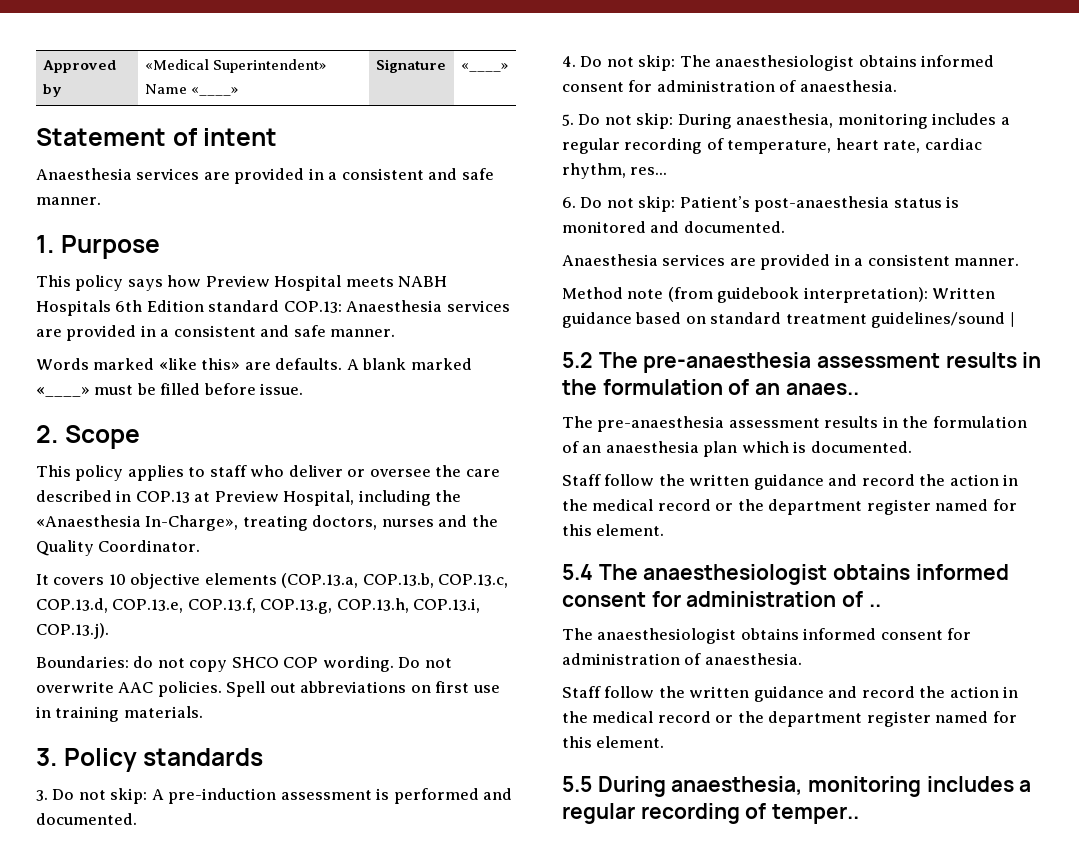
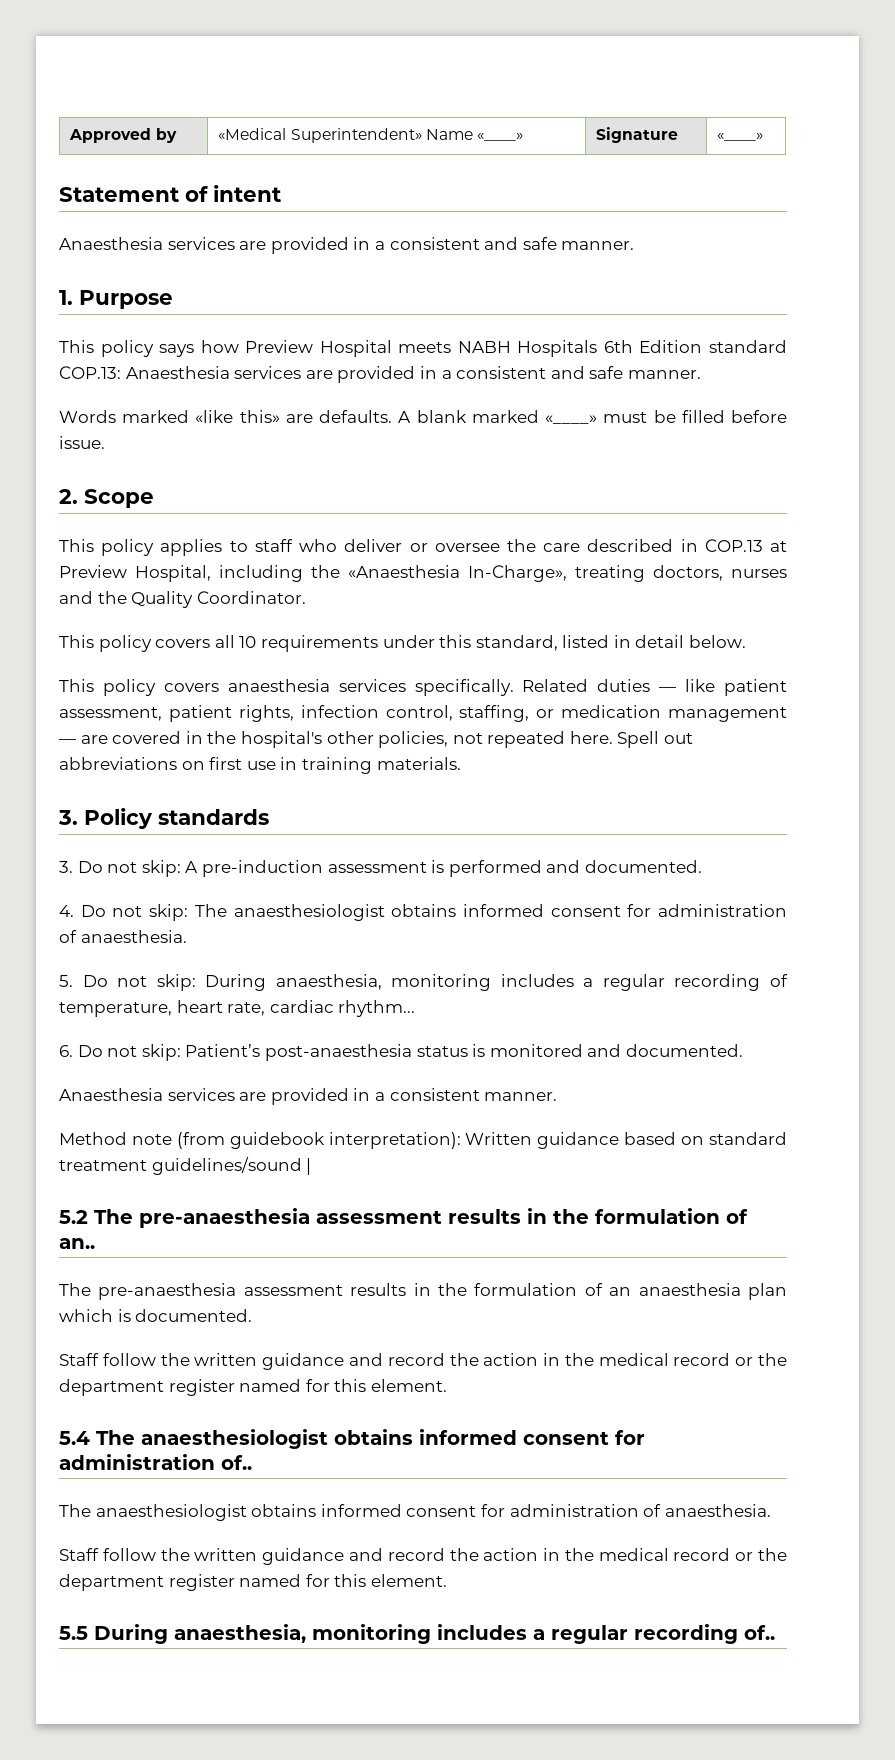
- It covers 10 objective elements (COP.13.a, COP.13.b, COP.13.c, COP.13.d, COP.13.e, COP.13.f, COP.13.g, COP.13.h, COP.13.i, COP.13.j).
- Boundaries: do not copy SHCO COP wording. Do not overwrite AAC policies.
+ This policy covers all 10 requirements under this standard, listed in detail below.
+ This policy covers anaesthesia services specifically. Related duties — like patient assessment, patient rights, infection control, staffing, or medication management — are covered in the hospital's other policies, not repeated here.
- 5. Do not skip: During anaesthesia, monitoring includes a regular recording of temperature, heart rate, cardiac rhythm, res...
+ 5. Do not skip: During anaesthesia, monitoring includes a regular recording of temperature, heart rate, cardiac rhythm...
- 5.2 The pre-anaesthesia assessment results in the formulation of an anaes..
+ 5.2 The pre-anaesthesia assessment results in the formulation of an..
- 5.4 The anaesthesiologist obtains informed consent for administration of ..
+ 5.4 The anaesthesiologist obtains informed consent for administration of..
- 5.5 During anaesthesia, monitoring includes a regular recording of temper..
+ 5.5 During anaesthesia, monitoring includes a regular recording of..

